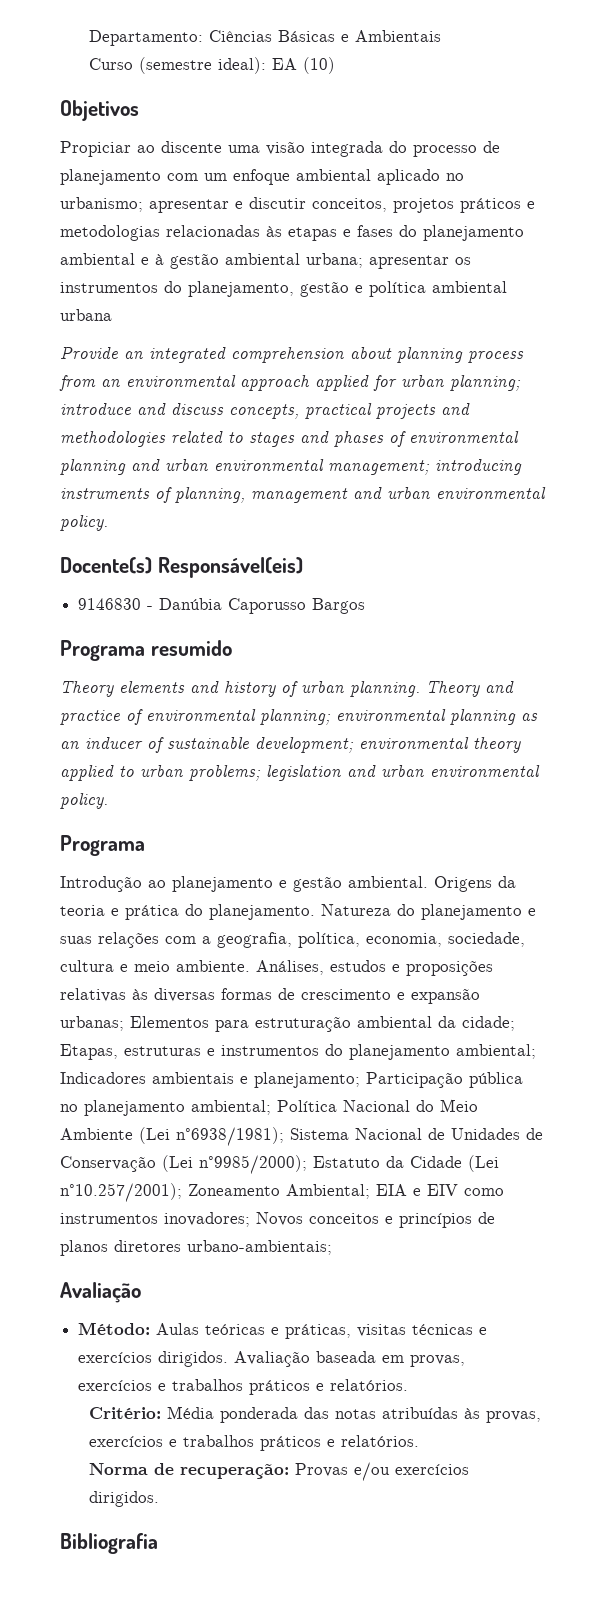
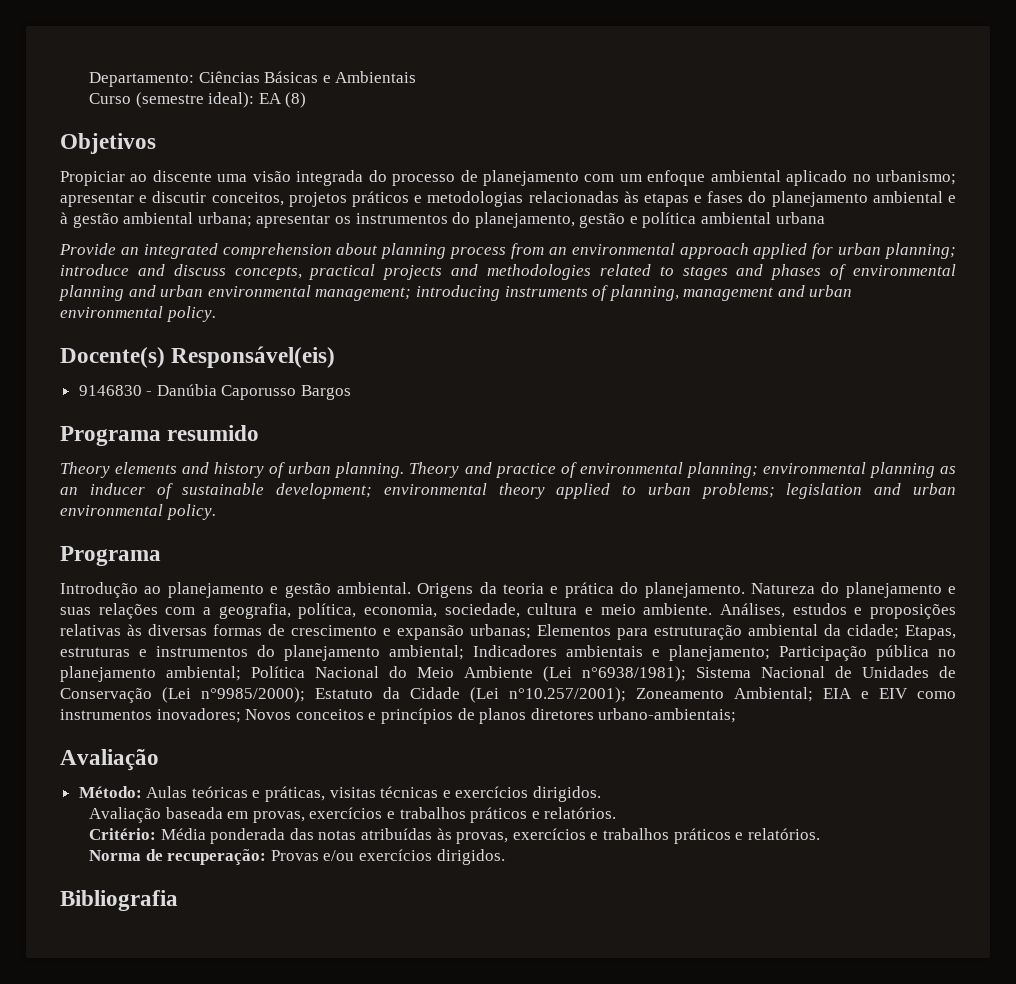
- Curso (semestre ideal): EA (10)
+ Curso (semestre ideal): EA (8)
- Método: Aulas teóricas e práticas, visitas técnicas e exercícios dirigidos. Avaliação baseada em provas, exercícios e trabalhos práticos e relatórios.
+ Método: Aulas teóricas e práticas, visitas técnicas e exercícios dirigidos.
+ Avaliação baseada em provas, exercícios e trabalhos práticos e relatórios.

